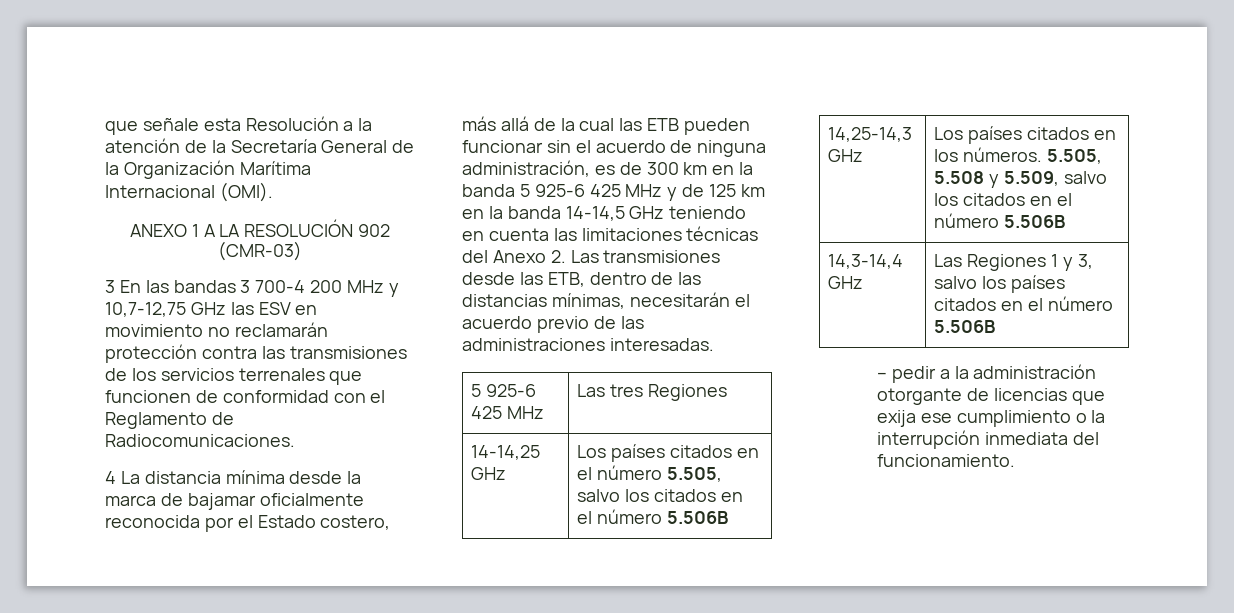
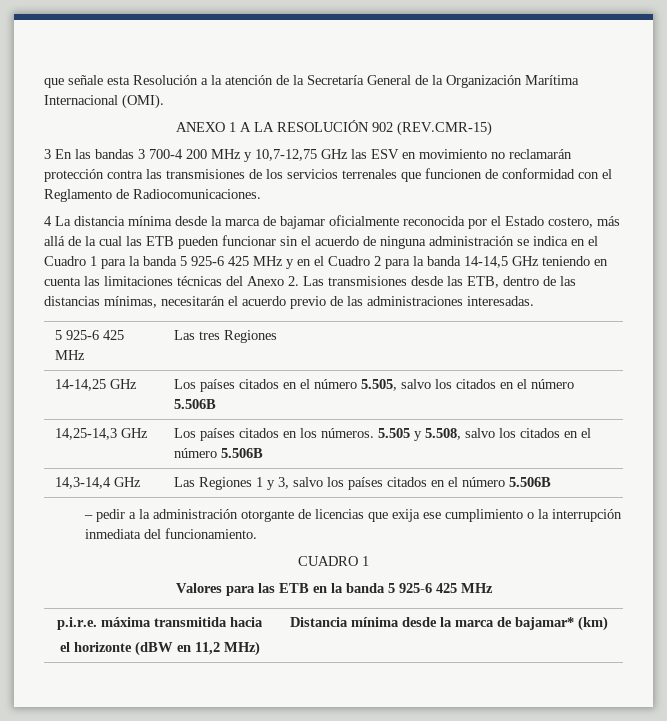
- ANEXO 1 A LA RESOLUCIÓN 902 (CMR-03)
+ ANEXO 1 A LA RESOLUCIÓN 902 (REV.CMR-15)
- 4 La distancia mínima desde la marca de bajamar oficialmente reconocida por el Estado costero, más allá de la cual las ETB pueden funcionar sin el acuerdo de ninguna administración, es de 300 km en la banda 5 925-6 425 MHz y de 125 km en la banda 14-14,5 GHz teniendo en cuenta las limitaciones técnicas del Anexo 2. Las transmisiones desde las ETB, dentro de las distancias mínimas, necesitarán el acuerdo previo de las administraciones interesadas.
+ 4 La distancia mínima desde la marca de bajamar oficialmente reconocida por el Estado costero, más allá de la cual las ETB pueden funcionar sin el acuerdo de ninguna administración se indica en el Cuadro 1 para la banda 5 925-6 425 MHz y en el Cuadro 2 para la banda 14-14,5 GHz teniendo en cuenta las limitaciones técnicas del Anexo 2. Las transmisiones desde las ETB, dentro de las distancias mínimas, necesitarán el acuerdo previo de las administraciones interesadas.
- 14,25-14,3 GHz | Los países citados en los números. 5.505, 5.508 y 5.509, salvo los citados en el número 5.506B
+ 14,25-14,3 GHz | Los países citados en los números. 5.505 y 5.508, salvo los citados en el número 5.506B
+ CUADRO 1
+ Valores para las ETB en la banda 5 925-6 425 MHz
+ p.i.r.e. máxima transmitida hacia
+ el horizonte (dBW en 11,2 MHz) | Distancia mínima desde la marca de bajamar* (km)

